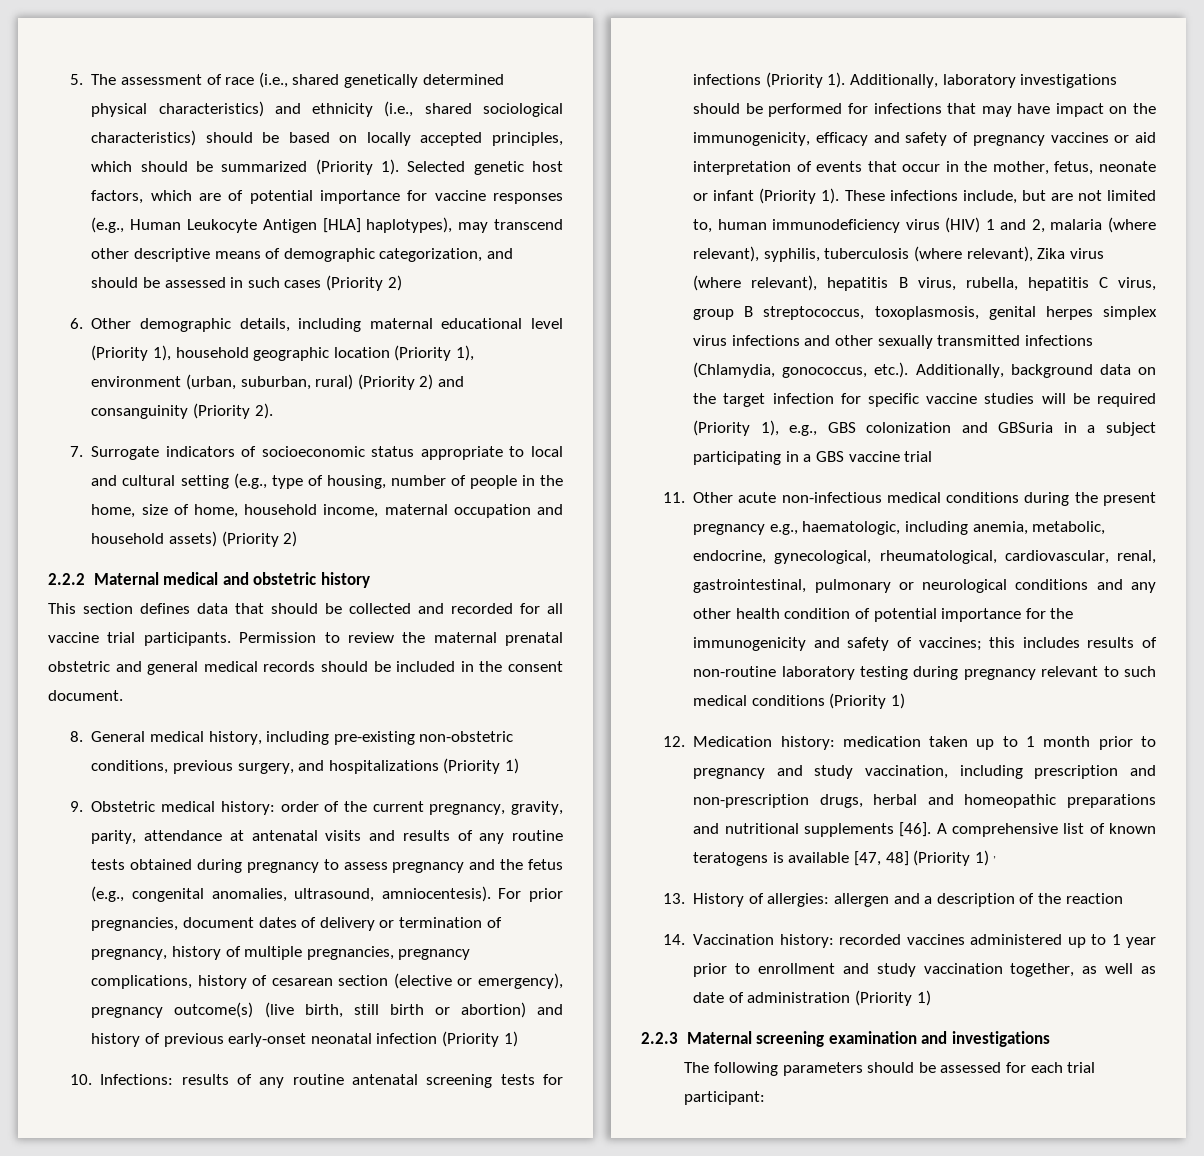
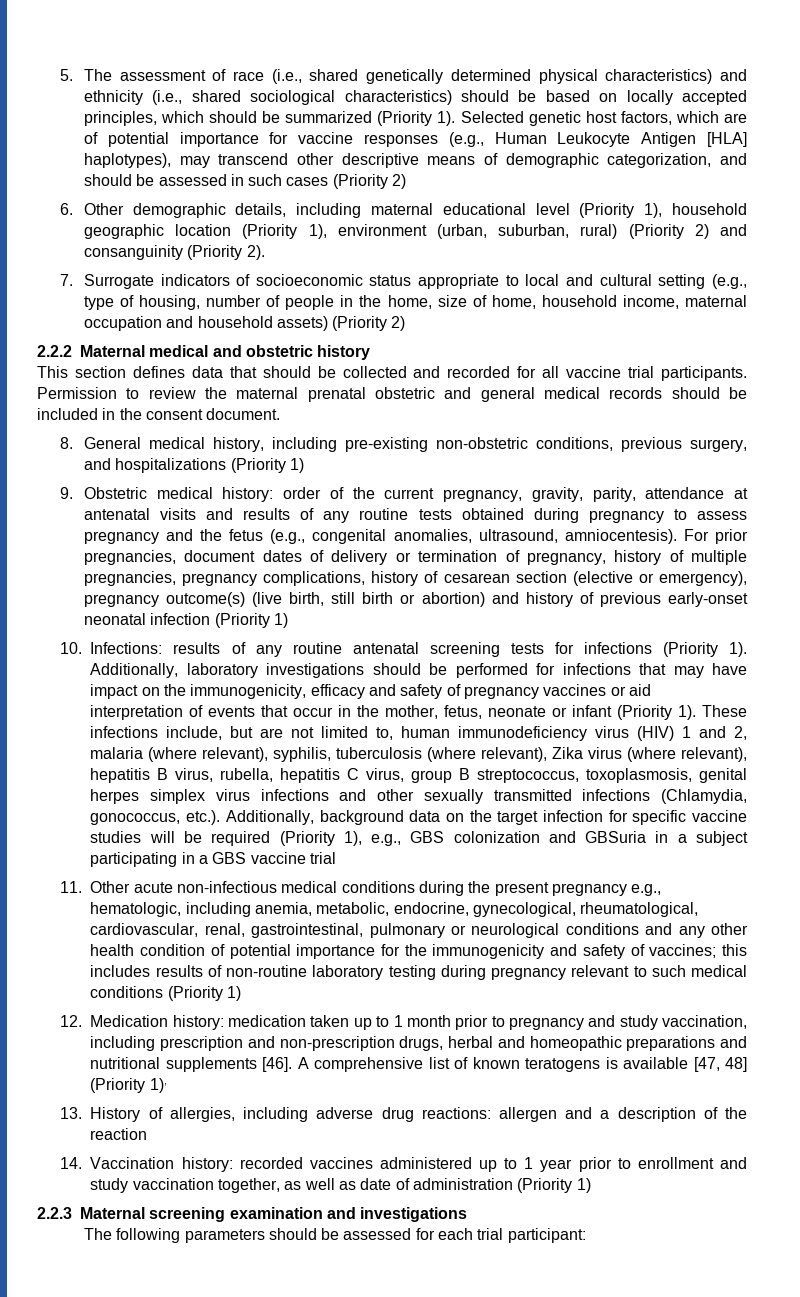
- 11. Other acute non-infectious medical conditions during the present pregnancy e.g., haematologic, including anemia, metabolic, endocrine, gynecological, rheumatological, cardiovascular, renal, gastrointestinal, pulmonary or neurological conditions and any other health condition of potential importance for the immunogenicity and safety of vaccines; this includes results of non-routine laboratory testing during pregnancy relevant to such medical conditions (Priority 1)
+ 11. Other acute non-infectious medical conditions during the present pregnancy e.g., hematologic, including anemia, metabolic, endocrine, gynecological, rheumatological, cardiovascular, renal, gastrointestinal, pulmonary or neurological conditions and any other health condition of potential importance for the immunogenicity and safety of vaccines; this includes results of non-routine laboratory testing during pregnancy relevant to such medical conditions (Priority 1)
- A comprehensive list of known teratogens is available [47, 48] (Priority 1) ,
+ A comprehensive list of known teratogens is available [47, 48] (Priority 1),
- 13. History of allergies: allergen and a description of the reaction
+ 13. History of allergies, including adverse drug reactions: allergen and a description of the reaction

